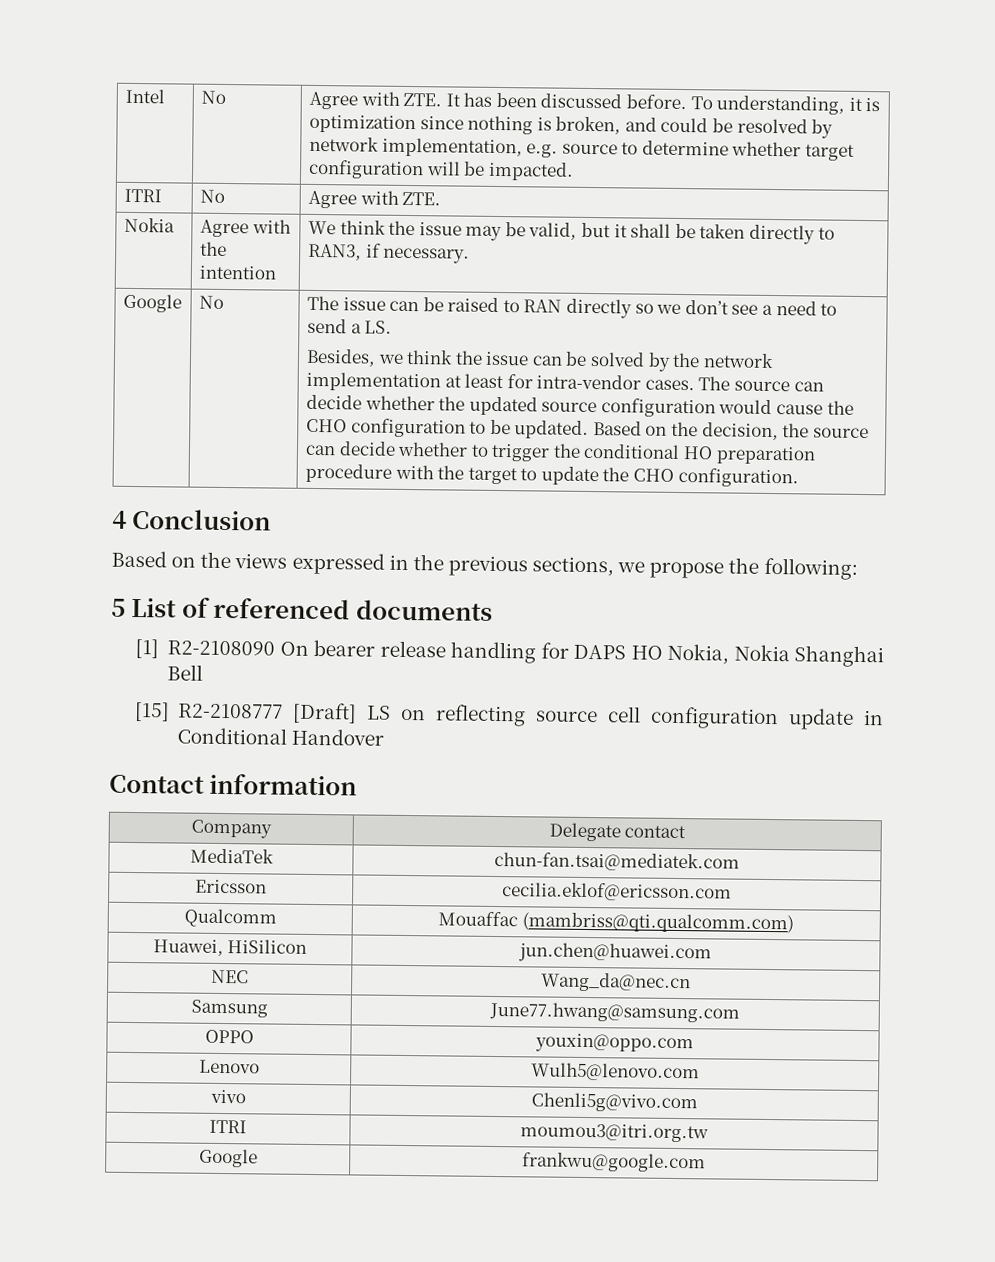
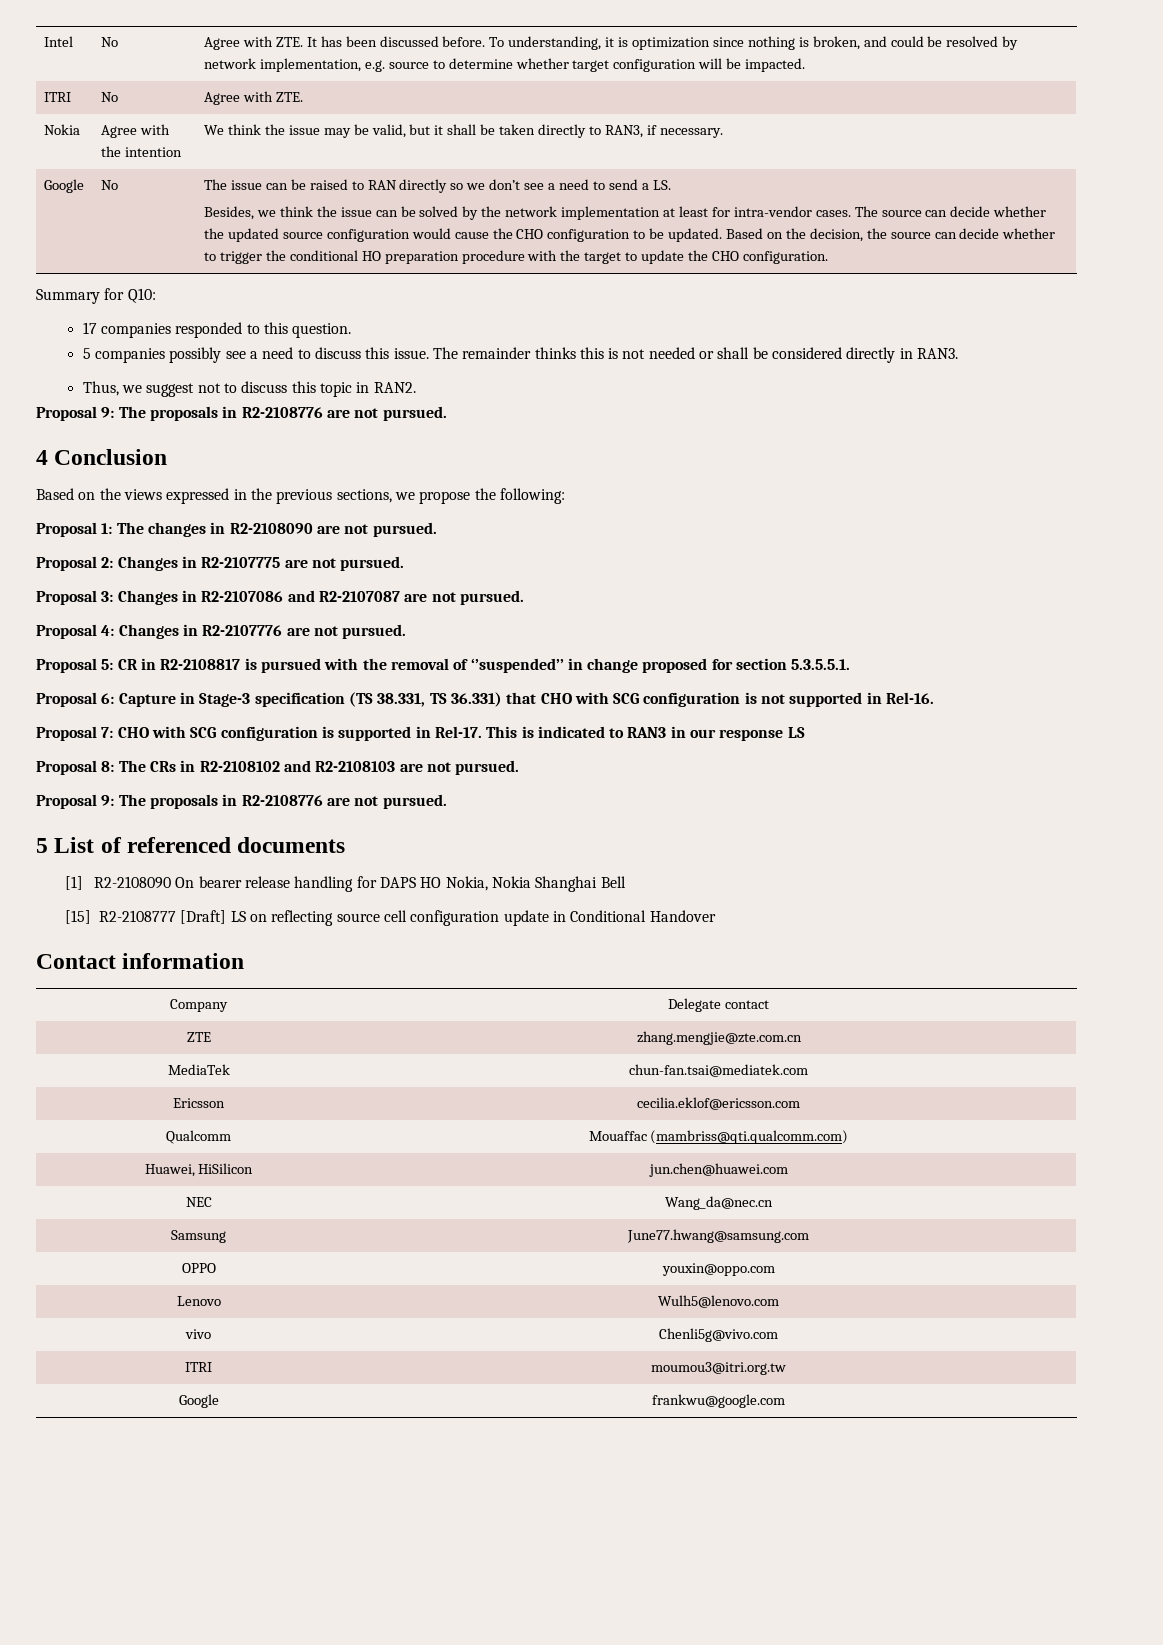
+ Summary for Q10:
+ 17 companies responded to this question.
+ 5 companies possibly see a need to discuss this issue. The remainder thinks this is not needed or shall be considered directly in RAN3.
+ Thus, we suggest not to discuss this topic in RAN2.
+ Proposal 9: The proposals in R2-2108776 are not pursued.
+ Proposal 1: The changes in R2-2108090 are not pursued.
+ Proposal 2: Changes in R2-2107775 are not pursued.
+ Proposal 3: Changes in R2-2107086 and R2-2107087 are not pursued.
+ Proposal 4: Changes in R2-2107776 are not pursued.
+ Proposal 5: CR in R2-2108817 is pursued with the removal of ‘’suspended’’ in change proposed for section 5.3.5.5.1.
+ Proposal 6: Capture in Stage-3 specification (TS 38.331, TS 36.331) that CHO with SCG configuration is not supported in Rel-16.
+ Proposal 7: CHO with SCG configuration is supported in Rel-17. This is indicated to RAN3 in our response LS
+ Proposal 8: The CRs in R2-2108102 and R2-2108103 are not pursued.
+ Proposal 9: The proposals in R2-2108776 are not pursued.
+ ZTE | zhang.mengjie@zte.com.cn

